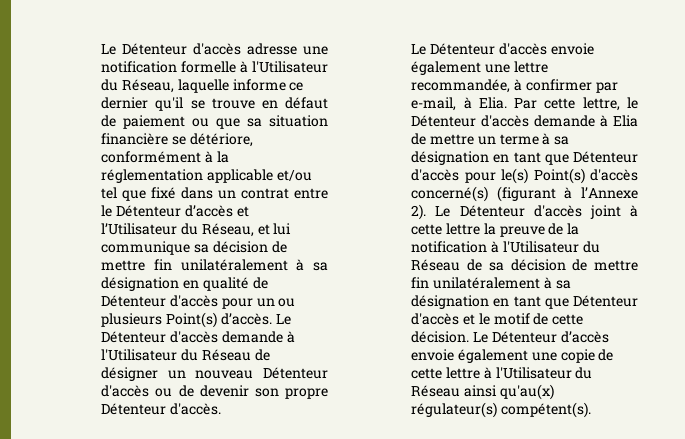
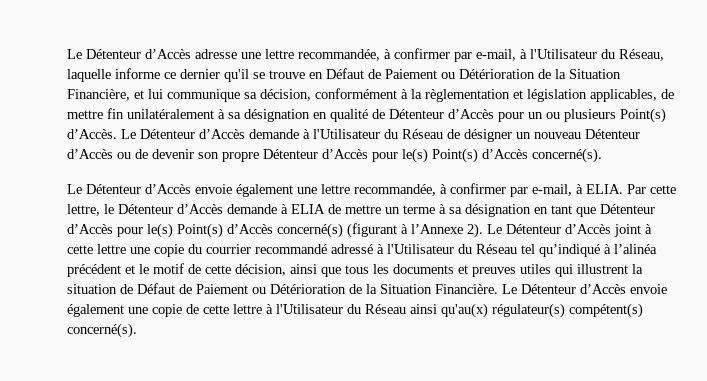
- Le Détenteur d'accès adresse une notification formelle à l'Utilisateur du Réseau, laquelle informe ce dernier qu'il se trouve en défaut de paiement ou que sa situation financière se détériore, conformément à la réglementation applicable et/ou tel que fixé dans un contrat entre le Détenteur d’accès et l’Utilisateur du Réseau, et lui communique sa décision de mettre fin unilatéralement à sa désignation en qualité de Détenteur d'accès pour un ou plusieurs Point(s) d’accès. Le Détenteur d'accès demande à l'Utilisateur du Réseau de désigner un nouveau Détenteur d'accès ou de devenir son propre Détenteur d'accès.
- Le Détenteur d'accès envoie également une lettre recommandée, à confirmer par e-mail, à Elia.
+ Le Détenteur d’Accès adresse une lettre recommandée, à confirmer par e-mail, à l'Utilisateur du Réseau, laquelle informe ce dernier qu'il se trouve en Défaut de Paiement ou Détérioration de la Situation Financière, et lui communique sa décision, conformément à la règlementation et législation applicables, de mettre fin unilatéralement à sa désignation en qualité de Détenteur d’Accès pour un ou plusieurs Point(s) d’Accès. Le Détenteur d’Accès demande à l'Utilisateur du Réseau de désigner un nouveau Détenteur d’Accès ou de devenir son propre Détenteur d’Accès pour le(s) Point(s) d’Accès concerné(s).
+ Le Détenteur d’Accès envoie également une lettre recommandée, à confirmer par e-mail, à ELIA.
- Par cette lettre, le Détenteur d'accès demande à Elia de mettre un terme à sa désignation en tant que Détenteur d'accès pour le(s) Point(s) d'accès concerné(s) (figurant à l’Annexe 2).
+ Par cette lettre, le Détenteur d’Accès demande à ELIA de mettre un terme à sa désignation en tant que Détenteur d’Accès pour le(s) Point(s) d’Accès concerné(s) (figurant à l’Annexe 2).
- Le Détenteur d'accès joint à cette lettre la preuve de la notification à l'Utilisateur du Réseau de sa décision de mettre fin unilatéralement à sa désignation en tant que Détenteur d'accès et le motif de cette décision. Le Détenteur d’accès envoie également une copie de cette lettre à l'Utilisateur du Réseau ainsi qu'au(x) régulateur(s) compétent(s).
+ Le Détenteur d’Accès joint à cette lettre une copie du courrier recommandé adressé à l'Utilisateur du Réseau tel qu’indiqué à l’alinéa précédent et le motif de cette décision, ainsi que tous les documents et preuves utiles qui illustrent la situation de Défaut de Paiement ou Détérioration de la Situation Financière. Le Détenteur d’Accès envoie également une copie de cette lettre à l'Utilisateur du Réseau ainsi qu'au(x) régulateur(s) compétent(s) concerné(s).

